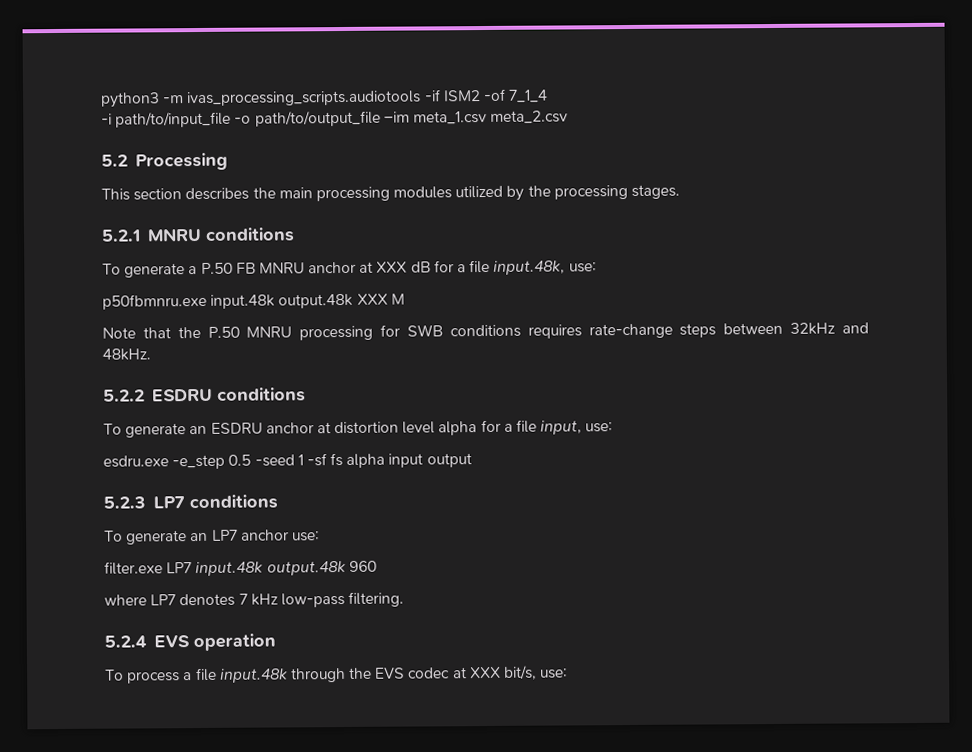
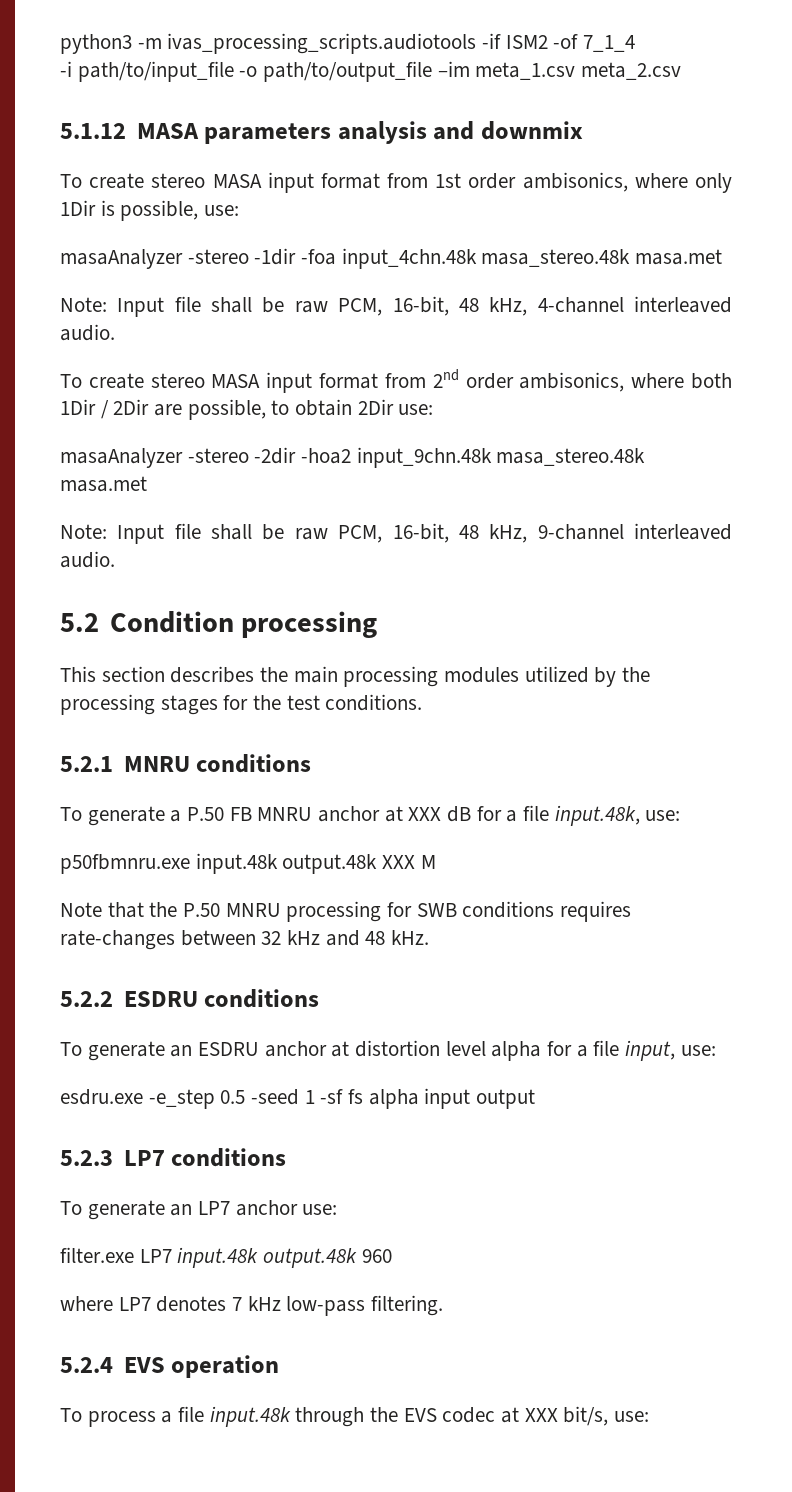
- 5.2 Processing
+ 5.1.12 MASA parameters analysis and downmix
+ To create stereo MASA input format from 1st order ambisonics, where only 1Dir is possible, use:
+ masaAnalyzer -stereo -1dir -foa input_4chn.48k masa_stereo.48k masa.met
+ Note: Input file shall be raw PCM, 16-bit, 48 kHz, 4-channel interleaved audio.
+ To create stereo MASA input format from 2nd order ambisonics, where both 1Dir / 2Dir are possible, to obtain 2Dir use:
+ masaAnalyzer -stereo -2dir -hoa2 input_9chn.48k masa_stereo.48k masa.met
+ Note: Input file shall be raw PCM, 16-bit, 48 kHz, 9-channel interleaved audio.
+ 5.2 Condition processing
- This section describes the main processing modules utilized by the processing stages.
+ This section describes the main processing modules utilized by the processing stages for the test conditions.
- Note that the P.50 MNRU processing for SWB conditions requires rate-change steps between 32kHz and 48kHz.
+ Note that the P.50 MNRU processing for SWB conditions requires rate-changes between 32 kHz and 48 kHz.

